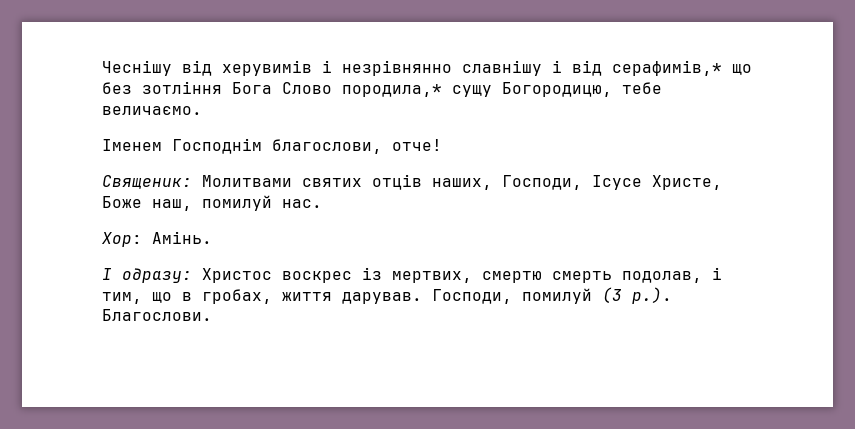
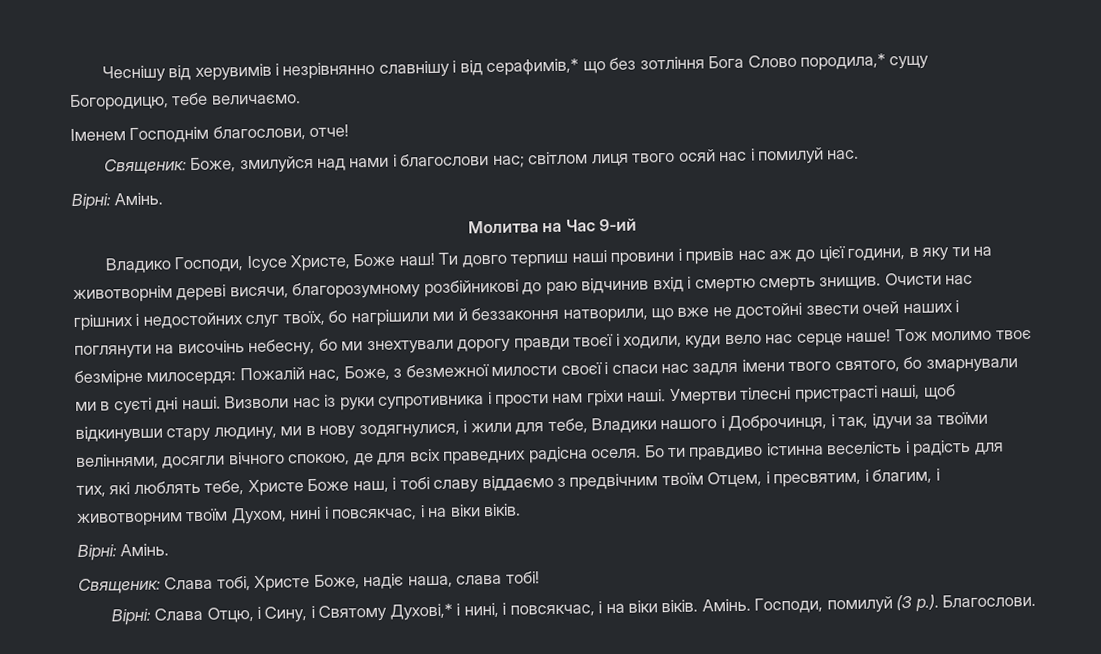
- Священик: Молитвами святих отців наших, Господи, Ісусе Христе, Боже наш, помилуй нас.
- Хор: Амінь.
- І одразу: Христос воскрес із мертвих, смертю смерть подолав, і тим, що в гробах, життя дарував.
+ Священик: Боже, змилуйся над нами і благослови нас; світлом лиця твого осяй нас і помилуй нас.
+ Вірні: Амінь.
+ Молитва на Час 9-ий
+ Владико Господи, Ісусе Христе, Боже наш! Ти довго терпиш наші провини і привів нас аж до цієї години, в яку ти на животворнім дереві висячи, благорозумному розбійникові до раю відчинив вхід і смертю смерть знищив. Очисти нас грішних і недостойних слуг твоїх, бо нагрішили ми й беззаконня натворили, що вже не достойні звести очей наших і поглянути на височінь небесну, бо ми знехтували дорогу правди твоєї і ходили, куди вело нас серце наше! Тож молимо твоє безмірне милосердя: Пожалій нас, Боже, з безмежної милости своєї і спаси нас задля імени твого святого, бо змарнували ми в суєті дні наші. Визволи нас із руки супротивника і прости нам гріхи наші. Умертви тілесні пристрасті наші, щоб відкинувши стару людину, ми в нову зодягнулися, і жили для тебе, Владики нашого і Доброчинця, і так, ідучи за твоїми веліннями, досягли вічного спокою, де для всіх праведних радісна оселя. Бо ти правдиво істинна веселість і радість для тих, які люблять тебе, Христе Боже наш, і тобі славу віддаємо з предвічним твоїм Отцем, і пресвятим, і благим, і животворним твоїм Духом, нині і повсякчас, і на віки віків.
+ Вірні: Амінь.
+ Священик: Слава тобі, Христе Боже, надіє наша, слава тобі!
+ Вірні: Слава Отцю, і Сину, і Святому Духові,* і нині, і повсякчас, і на віки віків. Амінь.

